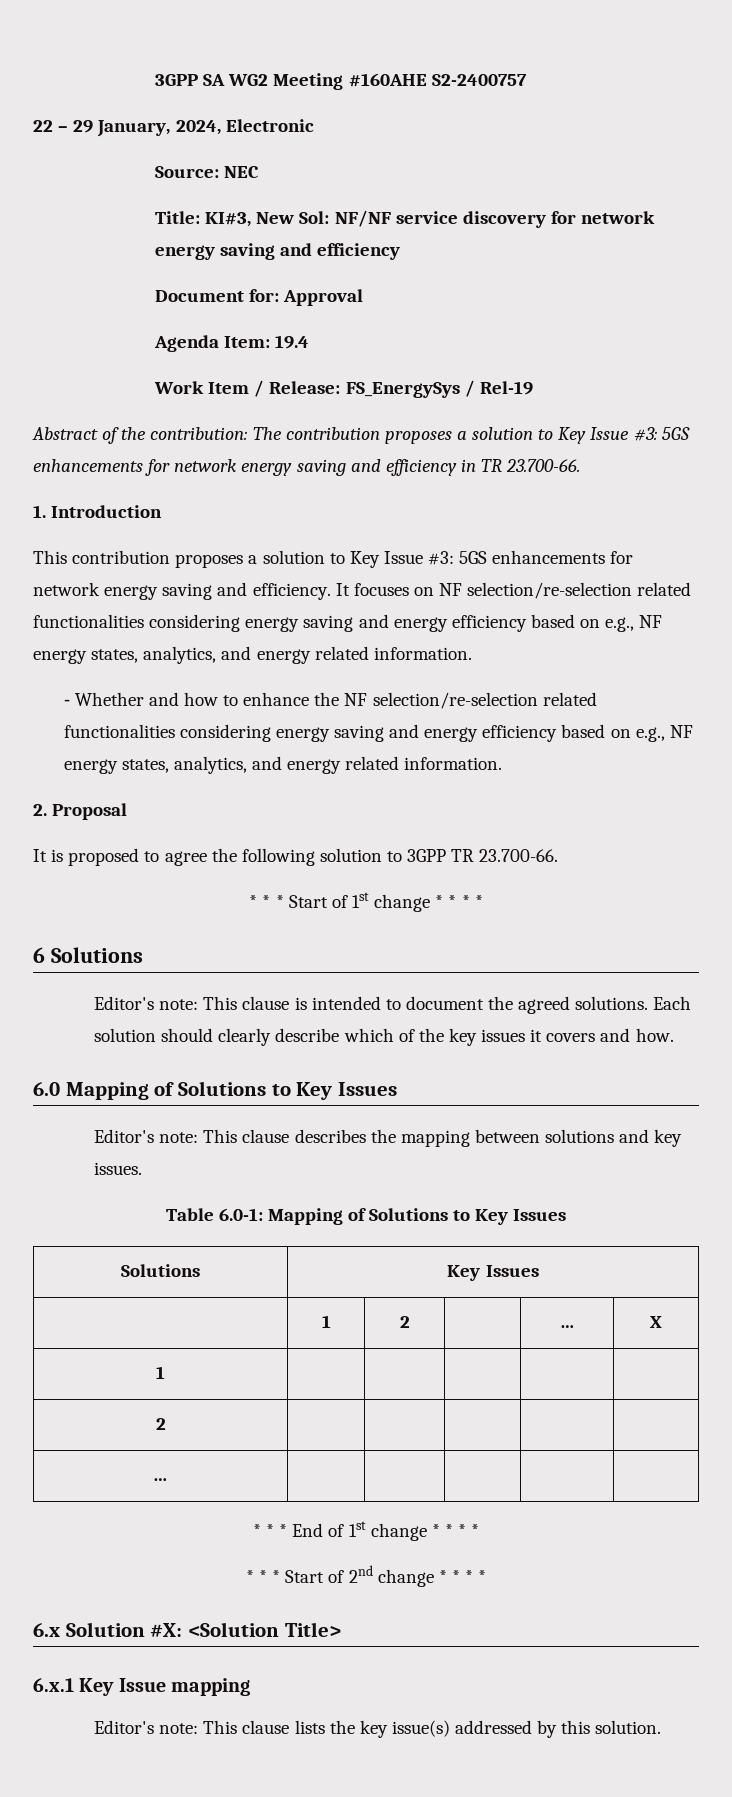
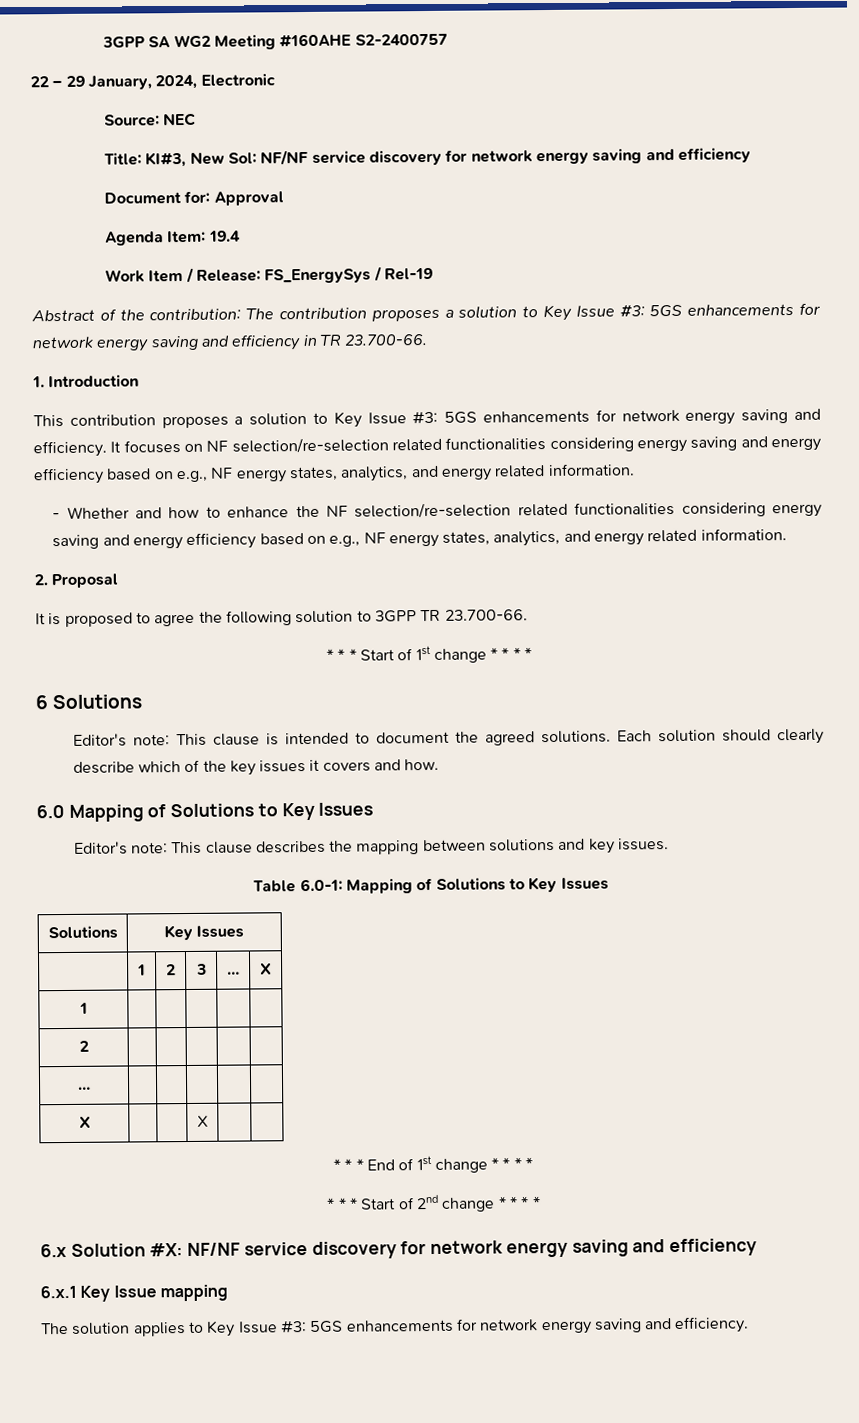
- | 1 | 2 | | … | X
+ | 1 | 2 | 3 | … | X
+ X | | | X | |
- 6.x Solution #X: <Solution Title>
+ 6.x Solution #X: NF/NF service discovery for network energy saving and efficiency
  6.x.1 Key Issue mapping
- Editor's note: This clause lists the key issue(s) addressed by this solution.
+ The solution applies to Key Issue #3: 5GS enhancements for network energy saving and efficiency.

